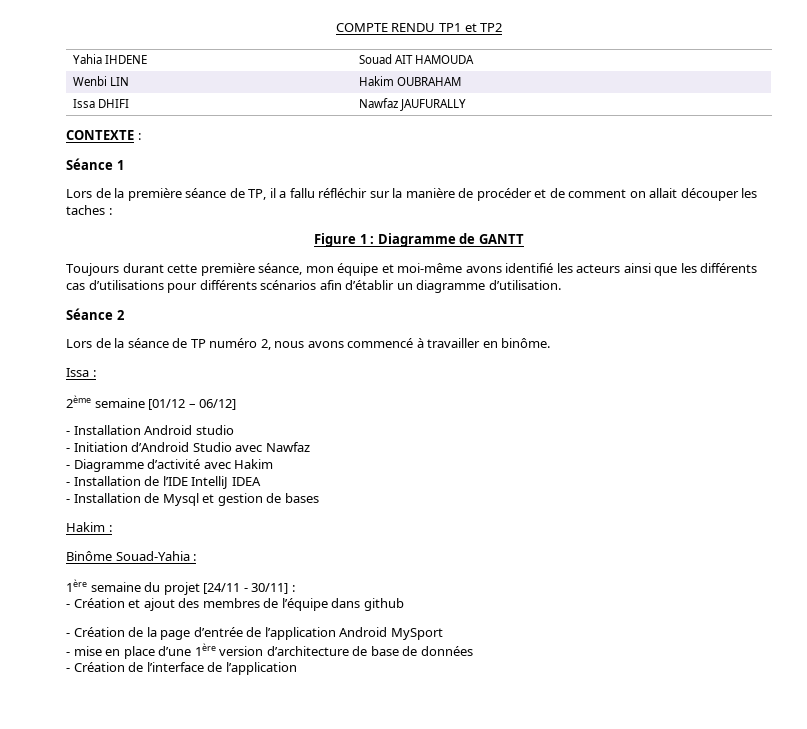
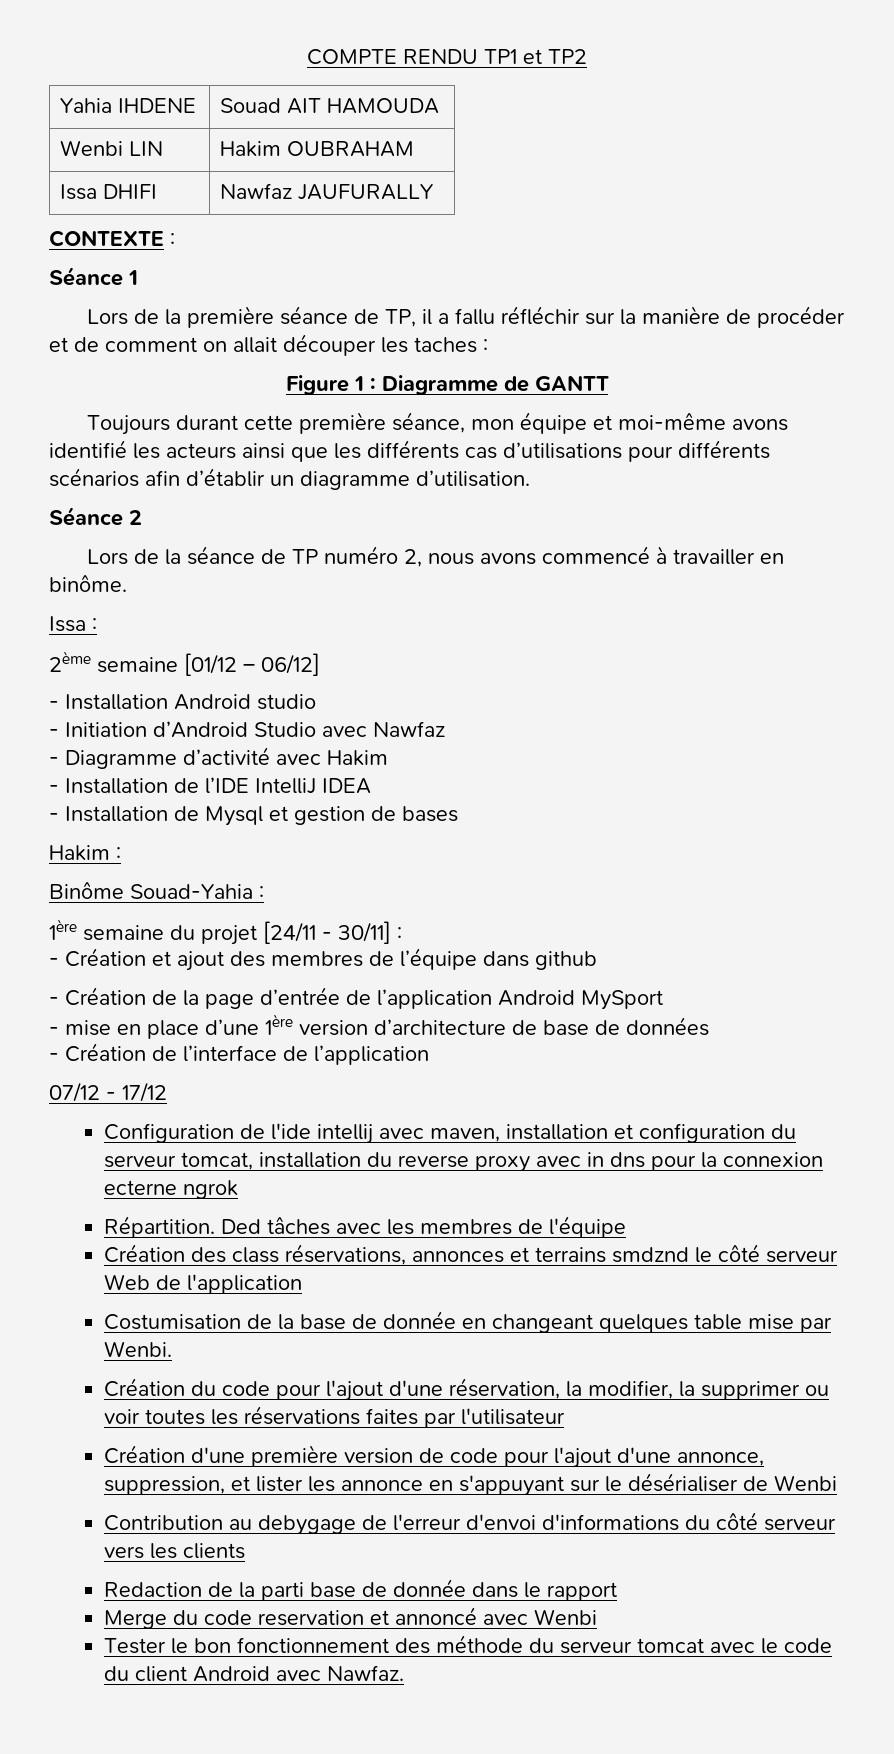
+ 07/12 - 17/12
+ Configuration de l'ide intellij avec maven, installation et configuration du serveur tomcat, installation du reverse proxy avec in dns pour la connexion ecterne ngrok
+ Répartition. Ded tâches avec les membres de l'équipe
+ Création des class réservations, annonces et terrains smdznd le côté serveur Web de l'application
+ Costumisation de la base de donnée en changeant quelques table mise par Wenbi.
+ Création du code pour l'ajout d'une réservation, la modifier, la supprimer ou voir toutes les réservations faites par l'utilisateur
+ Création d'une première version de code pour l'ajout d'une annonce, suppression, et lister les annonce en s'appuyant sur le désérialiser de Wenbi
+ Contribution au debygage de l'erreur d'envoi d'informations du côté serveur vers les clients
+ Redaction de la parti base de donnée dans le rapport
+ Merge du code reservation et annoncé avec Wenbi
+ Tester le bon fonctionnement des méthode du serveur tomcat avec le code du client Android avec Nawfaz.

